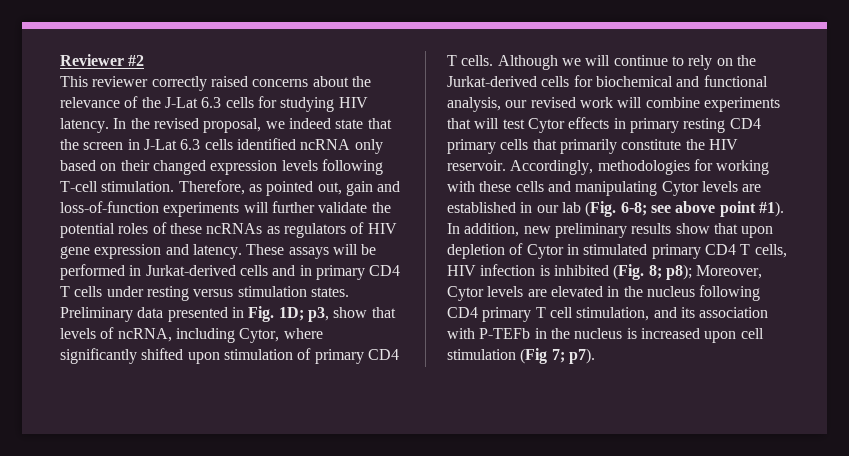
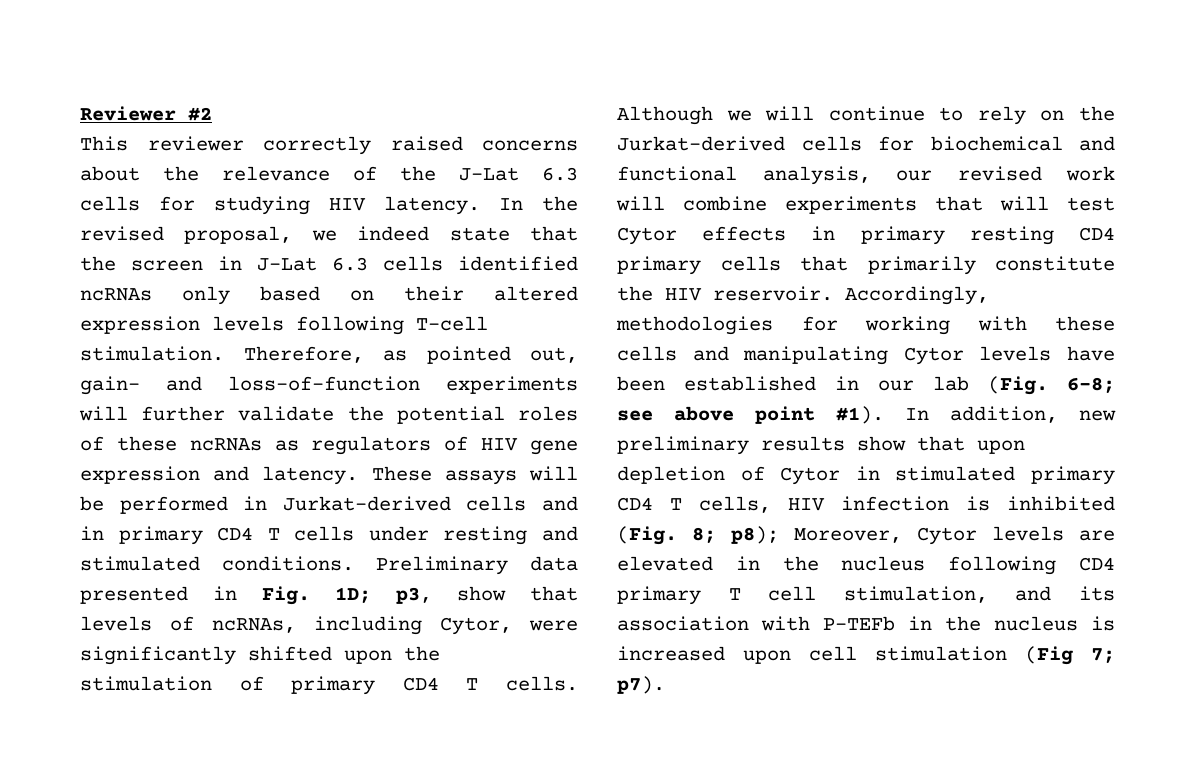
- In the revised proposal, we indeed state that the screen in J-Lat 6.3 cells identified ncRNA only based on their changed expression levels following T-cell stimulation.
+ In the revised proposal, we indeed state that the screen in J-Lat 6.3 cells identified ncRNAs only based on their altered expression levels following T-cell stimulation.
- Therefore, as pointed out, gain and loss-of-function experiments will further validate the potential roles of these ncRNAs as regulators of HIV gene expression and latency.
+ Therefore, as pointed out, gain- and loss-of-function experiments will further validate the potential roles of these ncRNAs as regulators of HIV gene expression and latency.
- These assays will be performed in Jurkat-derived cells and in primary CD4 T cells under resting versus stimulation states.
+ These assays will be performed in Jurkat-derived cells and in primary CD4 T cells under resting and stimulated conditions.
- Preliminary data presented in Fig. 1D; p3, show that levels of ncRNA, including Cytor, where significantly shifted upon stimulation of primary CD4 T cells.
+ Preliminary data presented in Fig. 1D; p3, show that levels of ncRNAs, including Cytor, were significantly shifted upon the stimulation of primary CD4 T cells.
- Accordingly, methodologies for working with these cells and manipulating Cytor levels are established in our lab (Fig. 6-8; see above point #1).
+ Accordingly, methodologies for working with these cells and manipulating Cytor levels have been established in our lab (Fig. 6-8; see above point #1).

